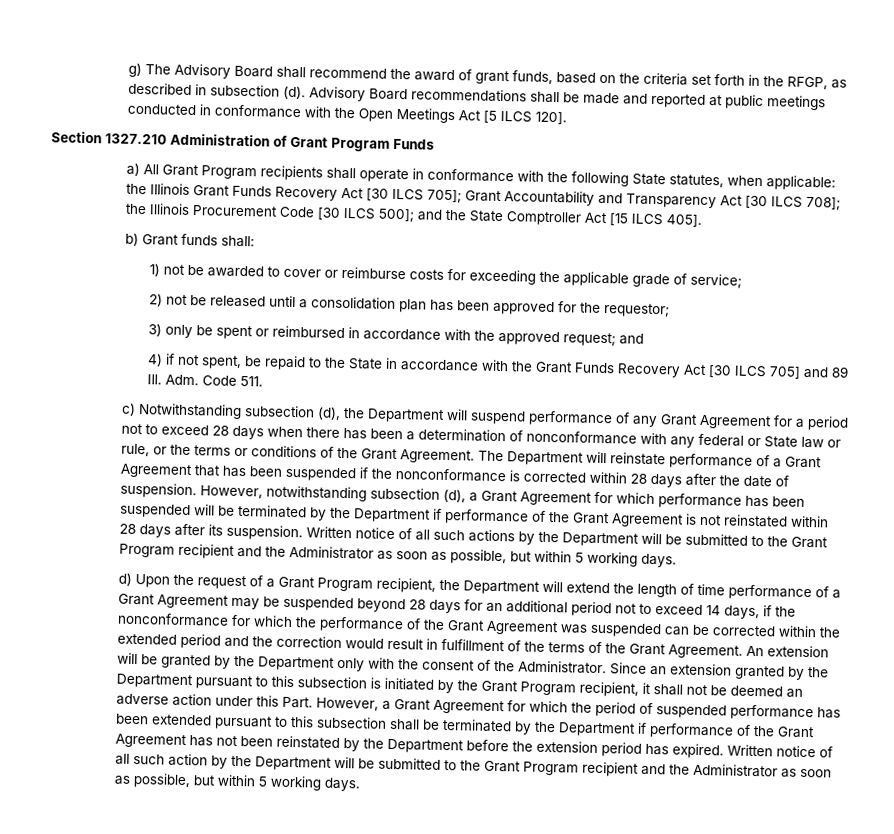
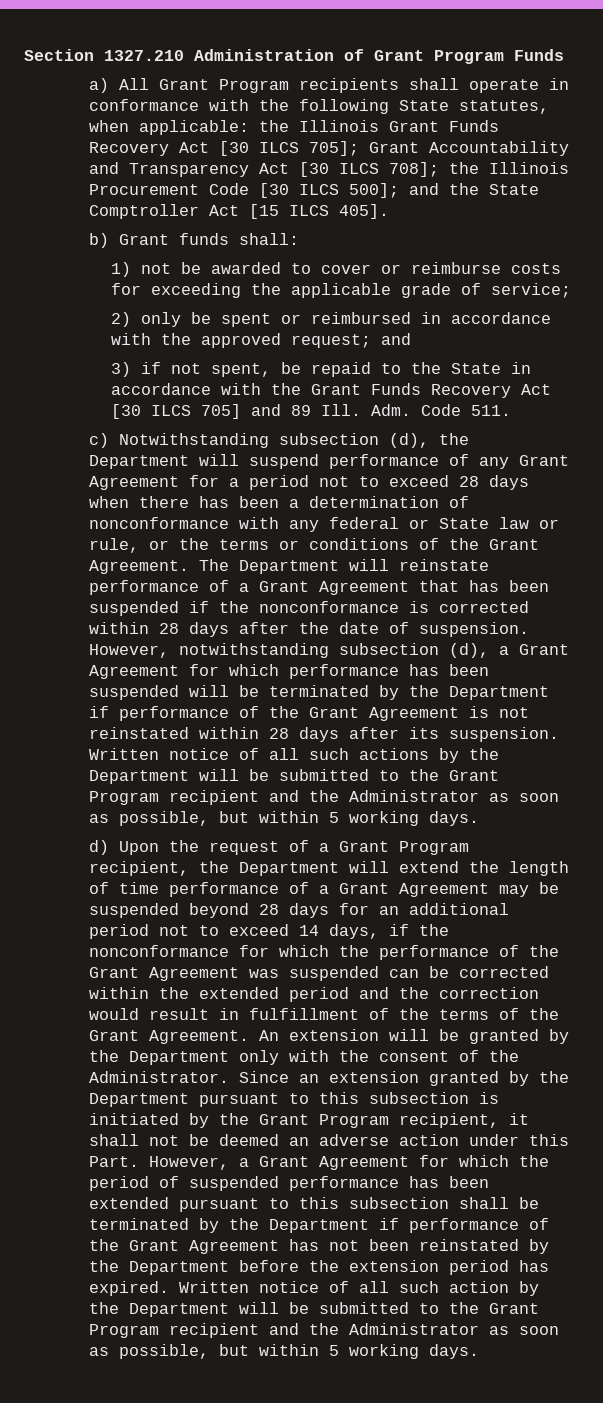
- g) The Advisory Board shall recommend the award of grant funds, based on the criteria set forth in the RFGP, as described in subsection (d). Advisory Board recommendations shall be made and reported at public meetings conducted in conformance with the Open Meetings Act [5 ILCS 120].
- 2) not be released until a consolidation plan has been approved for the requestor;
- 3) only be spent or reimbursed in accordance with the approved request; and
+ 2) only be spent or reimbursed in accordance with the approved request; and
- 4) if not spent, be repaid to the State in accordance with the Grant Funds Recovery Act [30 ILCS 705] and 89 Ill. Adm. Code 511.
+ 3) if not spent, be repaid to the State in accordance with the Grant Funds Recovery Act [30 ILCS 705] and 89 Ill. Adm. Code 511.

